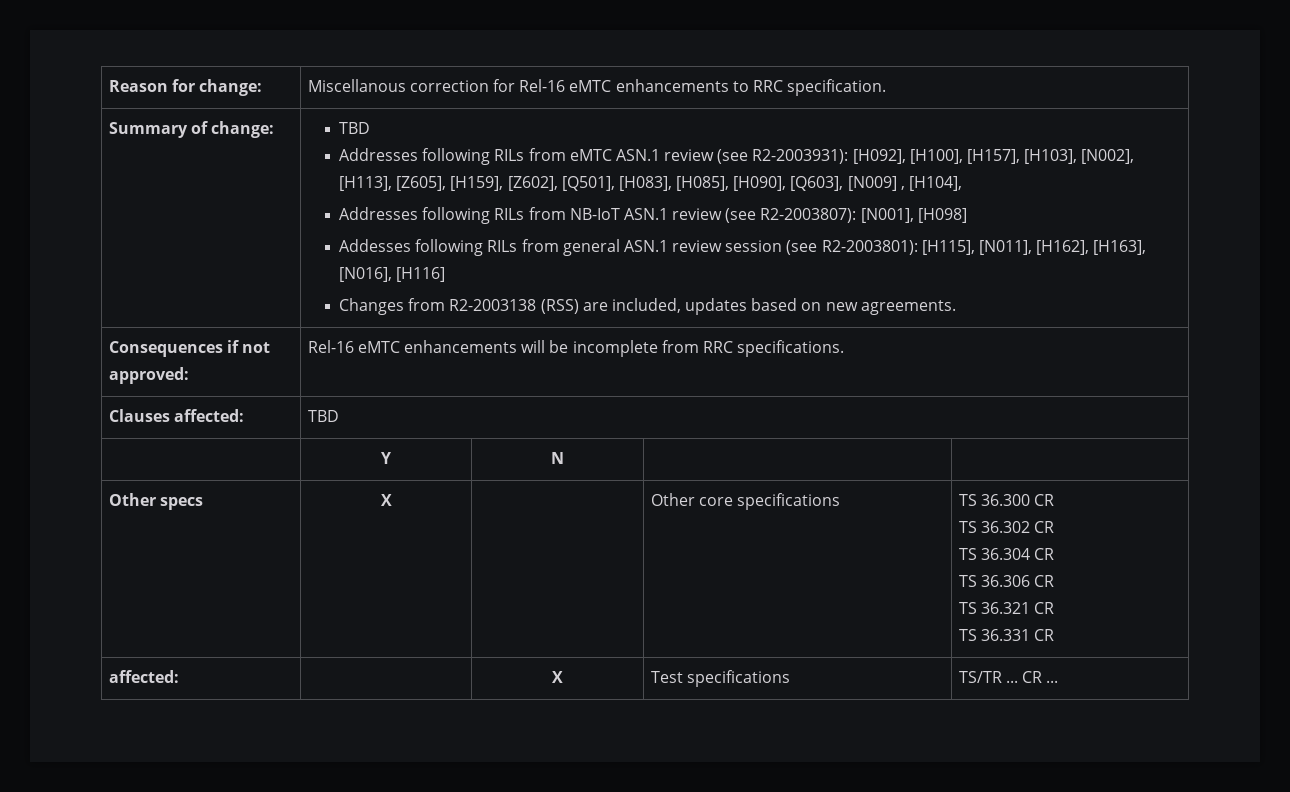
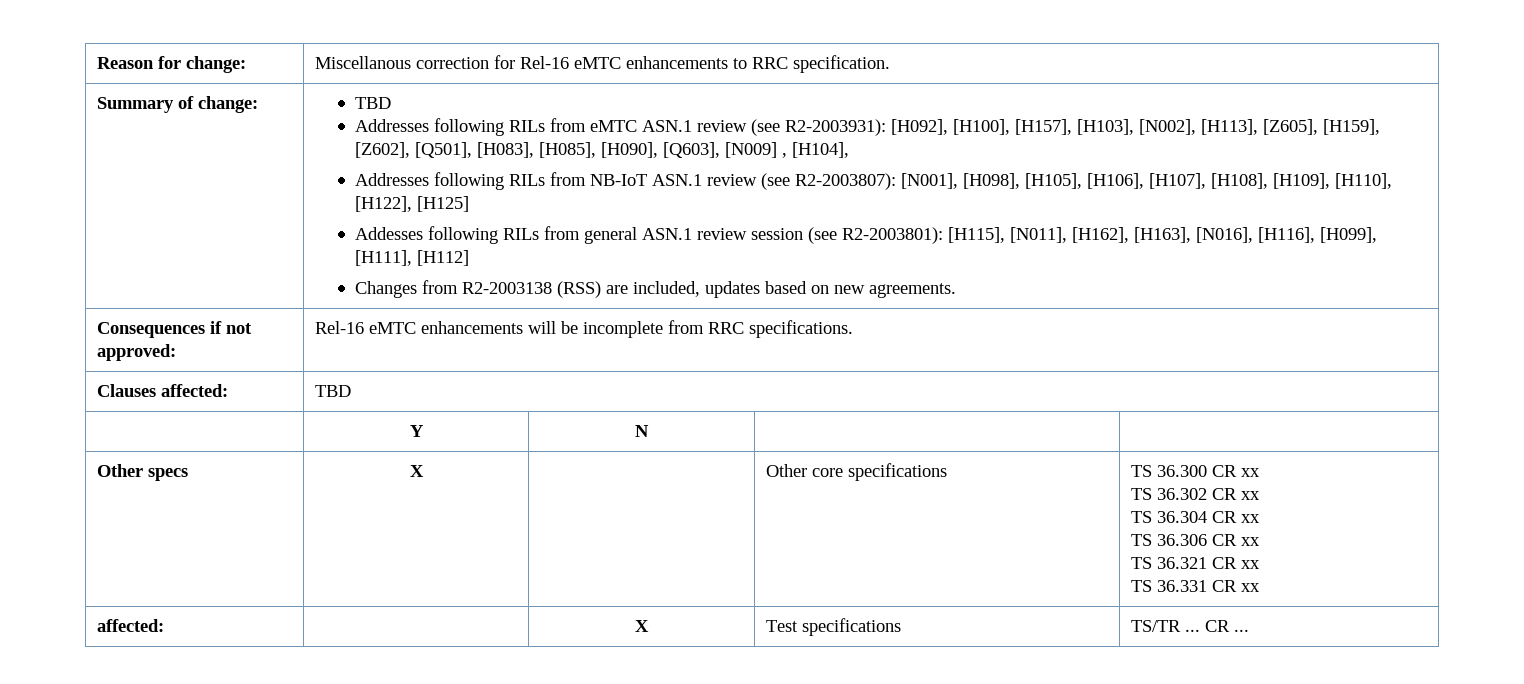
- Addresses following RILs from NB-IoT ASN.1 review (see R2-2003807): [N001], [H098]
+ Addresses following RILs from NB-IoT ASN.1 review (see R2-2003807): [N001], [H098], [H105], [H106], [H107], [H108], [H109], [H110], [H122], [H125]
- Addesses following RILs from general ASN.1 review session (see R2-2003801): [H115], [N011], [H162], [H163], [N016], [H116]
+ Addesses following RILs from general ASN.1 review session (see R2-2003801): [H115], [N011], [H162], [H163], [N016], [H116], [H099], [H111], [H112]
- Other specs | X | | Other core specifications | TS 36.300 CR
- TS 36.302 CR
- TS 36.304 CR
- TS 36.306 CR
- TS 36.321 CR
- TS 36.331 CR
+ Other specs | X | | Other core specifications | TS 36.300 CR xx
+ TS 36.302 CR xx
+ TS 36.304 CR xx
+ TS 36.306 CR xx
+ TS 36.321 CR xx
+ TS 36.331 CR xx

